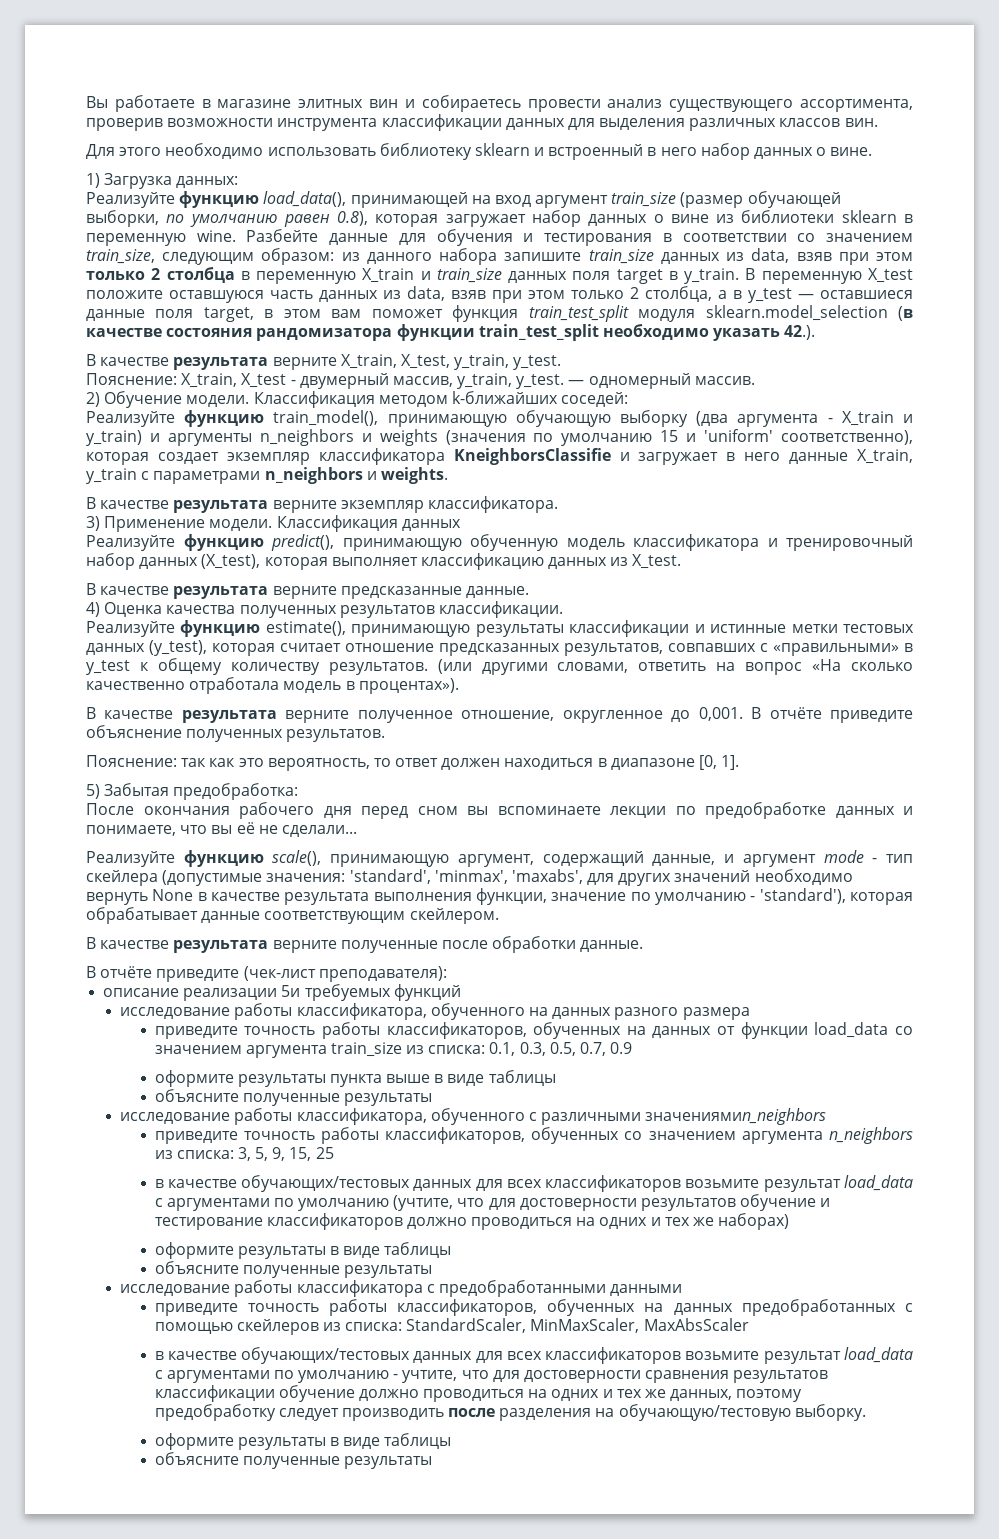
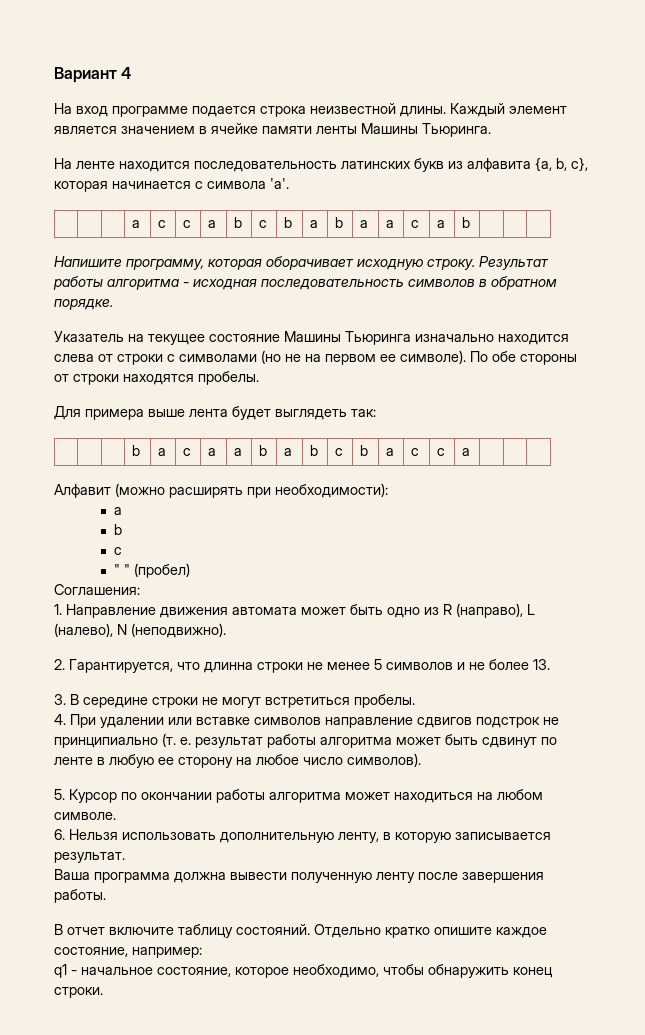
- Вы работаете в магазине элитных вин и собираетесь провести анализ существующего ассортимента, проверив возможности инструмента классификации данных для выделения различных классов вин.
- Для этого необходимо использовать библиотеку sklearn и встроенный в него набор данных о вине.
- 1) Загрузка данных:
- Реализуйте функцию load_data(), принимающей на вход аргумент train_size (размер обучающей выборки, по умолчанию равен 0.8), которая загружает набор данных о вине из библиотеки sklearn в переменную wine. Разбейте данные для обучения и тестирования в соответствии со значением train_size, следующим образом: из данного набора запишите train_size данных из data, взяв при этом только 2 столбца в переменную X_train и train_size данных поля target в y_train. В переменную X_test положите оставшуюся часть данных из data, взяв при этом только 2 столбца, а в y_test — оставшиеся данные поля target, в этом вам поможет функция train_test_split модуля sklearn.model_selection (в качестве состояния рандомизатора функции train_test_split необходимо указать 42.).
- В качестве результата верните X_train, X_test, y_train, y_test.
- Пояснение: X_train, X_test - двумерный массив, y_train, y_test. — одномерный массив.
- 2) Обучение модели. Классификация методом k-ближайших соседей:
- Реализуйте функцию train_model(), принимающую обучающую выборку (два аргумента - X_train и y_train) и аргументы n_neighbors и weights (значения по умолчанию 15 и 'uniform' соответственно), которая создает экземпляр классификатора KneighborsClassifie и загружает в него данные X_train, y_train c параметрами n_neighbors и weights.
- В качестве результата верните экземпляр классификатора.
- 3) Применение модели. Классификация данных
- Реализуйте функцию predict(), принимающую обученную модель классификатора и тренировочный набор данных (X_test), которая выполняет классификацию данных из X_test.
- В качестве результата верните предсказанные данные.
- 4) Оценка качества полученных результатов классификации.
- Реализуйте функцию estimate(), принимающую результаты классификации и истинные метки тестовых данных (y_test), которая считает отношение предсказанных результатов, совпавших с «правильными» в y_test к общему количеству результатов. (или другими словами, ответить на вопрос «На сколько качественно отработала модель в процентах»).
- В качестве результата верните полученное отношение, округленное до 0,001. В отчёте приведите объяснение полученных результатов.
- Пояснение: так как это вероятность, то ответ должен находиться в диапазоне [0, 1].
- 5) Забытая предобработка:
- После окончания рабочего дня перед сном вы вспоминаете лекции по предобработке данных и понимаете, что вы её не сделали...
- Реализуйте функцию scale(), принимающую аргумент, содержащий данные, и аргумент mode - тип скейлера (допустимые значения: 'standard', 'minmax', 'maxabs', для других значений необходимо вернуть None в качестве результата выполнения функции, значение по умолчанию - 'standard'), которая обрабатывает данные соответствующим скейлером.
- В качестве результата верните полученные после обработки данные.
- В отчёте приведите (чек-лист преподавателя):
- описание реализации 5и требуемых функций
- исследование работы классификатора, обученного на данных разного размера
- приведите точность работы классификаторов, обученных на данных от функции load_data со значением аргумента train_size из списка: 0.1, 0.3, 0.5, 0.7, 0.9
- оформите результаты пункта выше в виде таблицы
- объясните полученные результаты
- исследование работы классификатора, обученного с различными значениямиn_neighbors
- приведите точность работы классификаторов, обученных со значением аргумента n_neighbors из списка: 3, 5, 9, 15, 25
- в качестве обучающих/тестовых данных для всех классификаторов возьмите результат load_data с аргументами по умолчанию (учтите, что для достоверности результатов обучение и тестирование классификаторов должно проводиться на одних и тех же наборах)
- оформите результаты в виде таблицы
- объясните полученные результаты
- исследование работы классификатора с предобработанными данными
- приведите точность работы классификаторов, обученных на данных предобработанных с помощью скейлеров из списка: StandardScaler, MinMaxScaler, MaxAbsScaler
- в качестве обучающих/тестовых данных для всех классификаторов возьмите результат load_data с аргументами по умолчанию - учтите, что для достоверности сравнения результатов классификации обучение должно проводиться на одних и тех же данных, поэтому предобработку следует производить после разделения на обучающую/тестовую выборку.
- оформите результаты в виде таблицы
- объясните полученные результаты
+ Вариант 4
+ На вход программе подается строка неизвестной длины. Каждый элемент является значением в ячейке памяти ленты Машины Тьюринга.
+ На ленте находится последовательность латинских букв из алфавита {a, b, c}, которая начинается с символа 'a'.
+ | | | a | c | c | a | b | c | b | a | b | a | a | c | a | b | | |
+ Напишите программу, которая оборачивает исходную строку. Результат работы алгоритма - исходная последовательность символов в обратном порядке.
+ Указатель на текущее состояние Машины Тьюринга изначально находится слева от строки с символами (но не на первом ее символе). По обе стороны от строки находятся пробелы.
+ Для примера выше лента будет выглядеть так:
+ | | | b | a | c | a | a | b | a | b | c | b | a | c | c | a | | |
+ Алфавит (можно расширять при необходимости):
+ a
+ b
+ c
+ " " (пробел)
+ Соглашения:
+ 1. Направление движения автомата может быть одно из R (направо), L (налево), N (неподвижно).
+ 2. Гарантируется, что длинна строки не менее 5 символов и не более 13.
+ 3. В середине строки не могут встретиться пробелы.
+ 4. При удалении или вставке символов направление сдвигов подстрок не принципиально (т. е. результат работы алгоритма может быть сдвинут по ленте в любую ее сторону на любое число символов).
+ 5. Курсор по окончании работы алгоритма может находиться на любом символе.
+ 6. Нельзя использовать дополнительную ленту, в которую записывается результат.
+ Ваша программа должна вывести полученную ленту после завершения работы.
+ В отчет включите таблицу состояний. Отдельно кратко опишите каждое состояние, например:
+ q1 - начальное состояние, которое необходимо, чтобы обнаружить конец строки.

